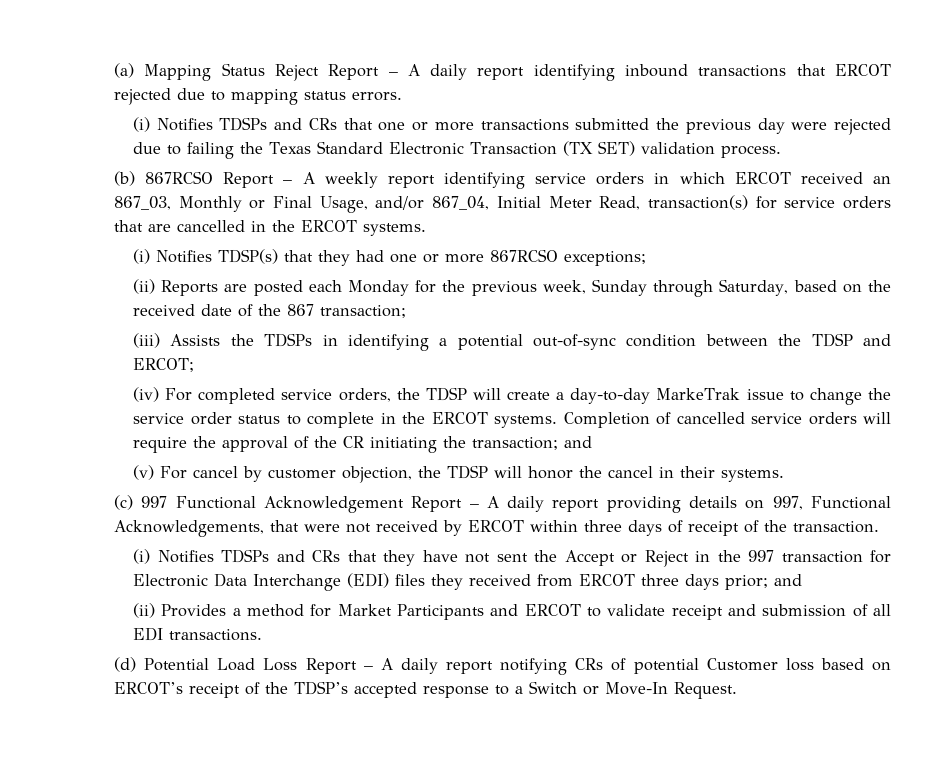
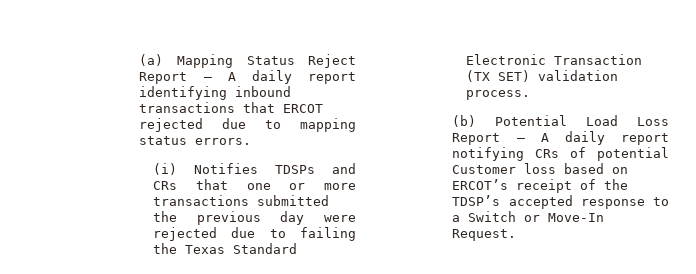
- (b) 867RCSO Report – A weekly report identifying service orders in which ERCOT received an 867_03, Monthly or Final Usage, and/or 867_04, Initial Meter Read, transaction(s) for service orders that are cancelled in the ERCOT systems.
- (i) Notifies TDSP(s) that they had one or more 867RCSO exceptions;
- (ii) Reports are posted each Monday for the previous week, Sunday through Saturday, based on the received date of the 867 transaction;
- (iii) Assists the TDSPs in identifying a potential out-of-sync condition between the TDSP and ERCOT;
- (iv) For completed service orders, the TDSP will create a day-to-day MarkeTrak issue to change the service order status to complete in the ERCOT systems. Completion of cancelled service orders will require the approval of the CR initiating the transaction; and
- (v) For cancel by customer objection, the TDSP will honor the cancel in their systems.
- (c) 997 Functional Acknowledgement Report – A daily report providing details on 997, Functional Acknowledgements, that were not received by ERCOT within three days of receipt of the transaction.
- (i) Notifies TDSPs and CRs that they have not sent the Accept or Reject in the 997 transaction for Electronic Data Interchange (EDI) files they received from ERCOT three days prior; and
- (ii) Provides a method for Market Participants and ERCOT to validate receipt and submission of all EDI transactions.
- (d) Potential Load Loss Report – A daily report notifying CRs of potential Customer loss based on ERCOT’s receipt of the TDSP’s accepted response to a Switch or Move-In Request.
+ (b) Potential Load Loss Report – A daily report notifying CRs of potential Customer loss based on ERCOT’s receipt of the TDSP’s accepted response to a Switch or Move-In Request.

